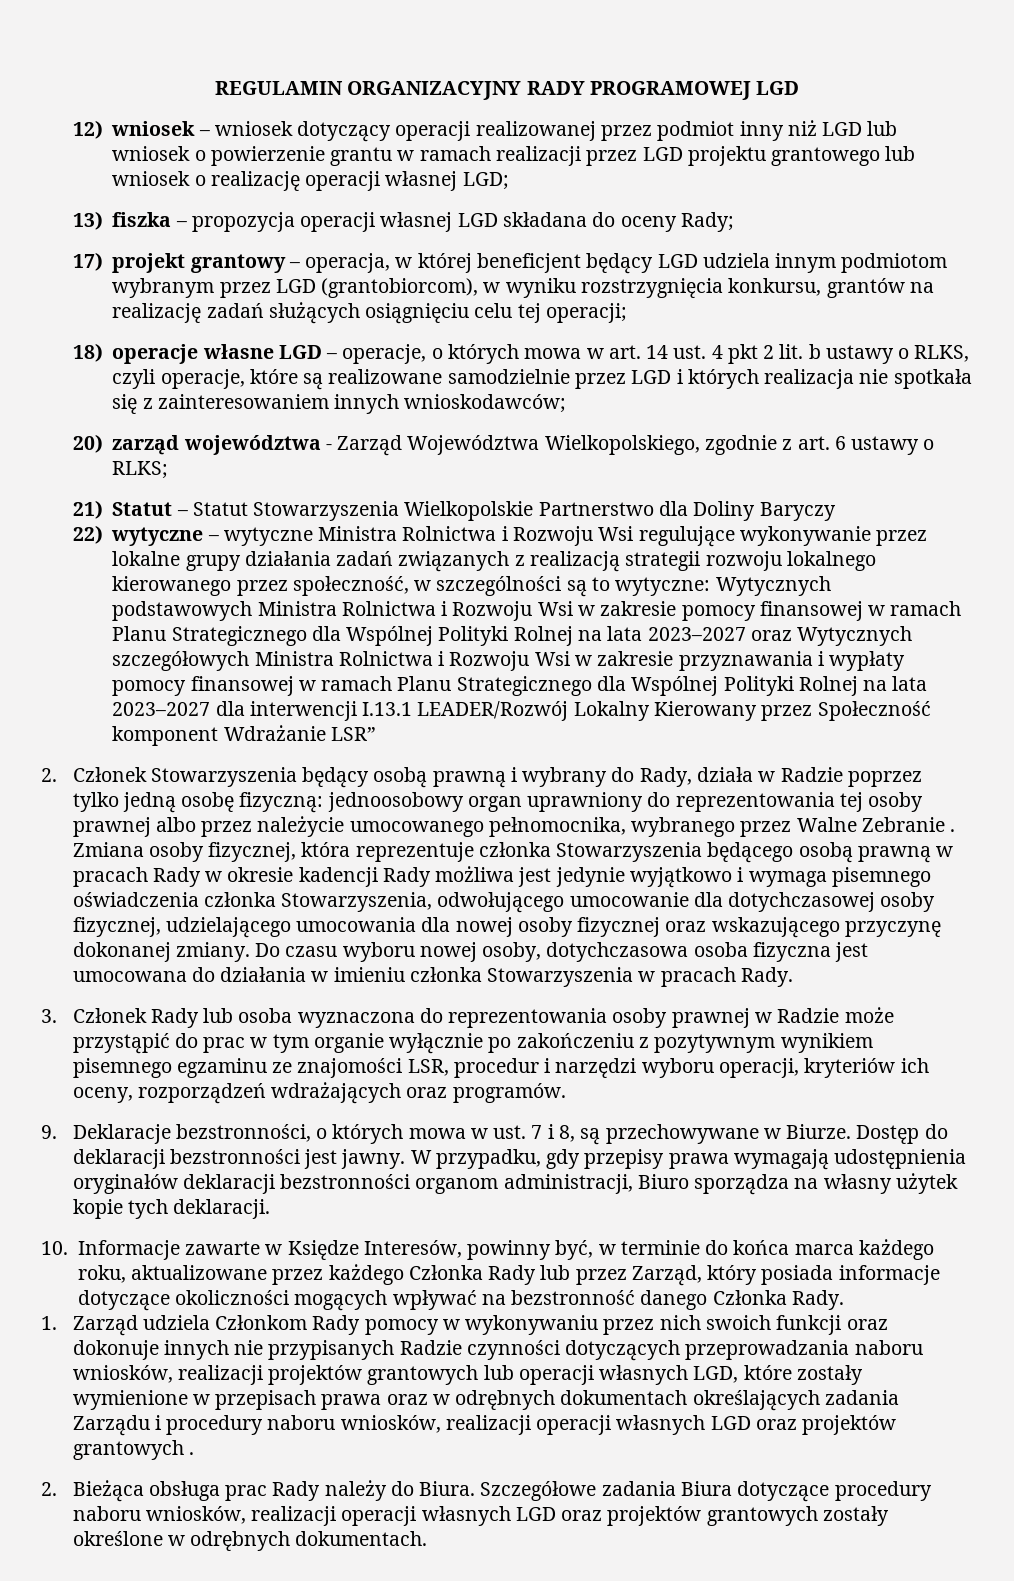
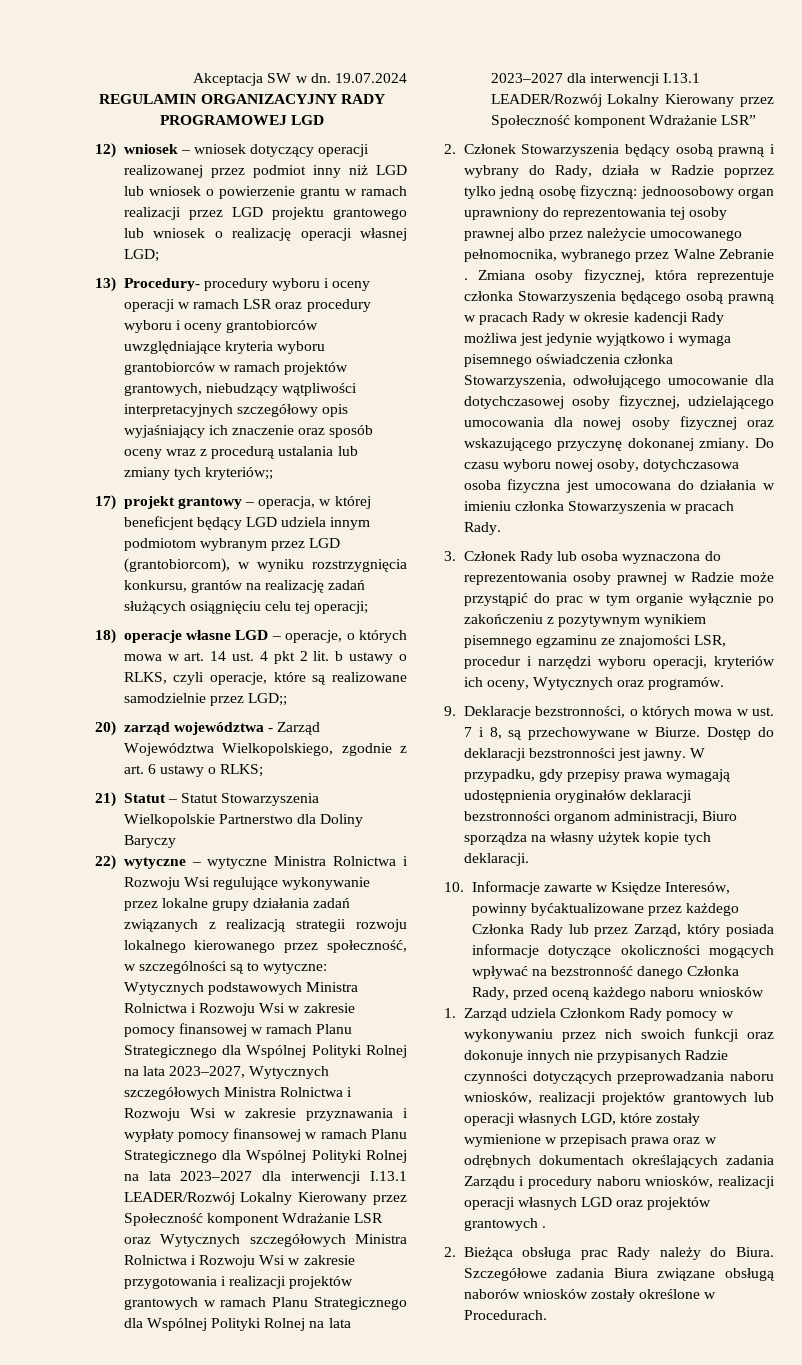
+ Akceptacja SW w dn. 19.07.2024
- 13) fiszka – propozycja operacji własnej LGD składana do oceny Rady;
+ 13) Procedury- procedury wyboru i oceny operacji w ramach LSR oraz procedury wyboru i oceny grantobiorców uwzględniające kryteria wyboru grantobiorców w ramach projektów grantowych, niebudzący wątpliwości interpretacyjnych szczegółowy opis wyjaśniający ich znaczenie oraz sposób oceny wraz z procedurą ustalania lub zmiany tych kryteriów;;
- 18) operacje własne LGD – operacje, o których mowa w art. 14 ust. 4 pkt 2 lit. b ustawy o RLKS, czyli operacje, które są realizowane samodzielnie przez LGD i których realizacja nie spotkała się z zainteresowaniem innych wnioskodawców;
+ 18) operacje własne LGD – operacje, o których mowa w art. 14 ust. 4 pkt 2 lit. b ustawy o RLKS, czyli operacje, które są realizowane samodzielnie przez LGD;;
- Wytycznych podstawowych Ministra Rolnictwa i Rozwoju Wsi w zakresie pomocy finansowej w ramach Planu Strategicznego dla Wspólnej Polityki Rolnej na lata 2023–2027 oraz Wytycznych szczegółowych Ministra Rolnictwa i Rozwoju Wsi w zakresie przyznawania i wypłaty pomocy finansowej w ramach Planu Strategicznego dla Wspólnej Polityki Rolnej na lata 2023–2027 dla interwencji I.13.1 LEADER/Rozwój Lokalny Kierowany przez Społeczność komponent Wdrażanie LSR”
+ Wytycznych podstawowych Ministra Rolnictwa i Rozwoju Wsi w zakresie pomocy finansowej w ramach Planu Strategicznego dla Wspólnej Polityki Rolnej na lata 2023–2027, Wytycznych szczegółowych Ministra Rolnictwa i Rozwoju Wsi w zakresie przyznawania i wypłaty pomocy finansowej w ramach Planu Strategicznego dla Wspólnej Polityki Rolnej na lata 2023–2027 dla interwencji I.13.1 LEADER/Rozwój Lokalny Kierowany przez Społeczność komponent Wdrażanie LSR oraz Wytycznych szczegółowych Ministra Rolnictwa i Rozwoju Wsi w zakresie przygotowania i realizacji projektów grantowych w ramach Planu Strategicznego dla Wspólnej Polityki Rolnej na lata 2023–2027 dla interwencji I.13.1 LEADER/Rozwój Lokalny Kierowany przez Społeczność komponent Wdrażanie LSR”
- 3. Członek Rady lub osoba wyznaczona do reprezentowania osoby prawnej w Radzie może przystąpić do prac w tym organie wyłącznie po zakończeniu z pozytywnym wynikiem pisemnego egzaminu ze znajomości LSR, procedur i narzędzi wyboru operacji, kryteriów ich oceny, rozporządzeń wdrażających oraz programów.
+ 3. Członek Rady lub osoba wyznaczona do reprezentowania osoby prawnej w Radzie może przystąpić do prac w tym organie wyłącznie po zakończeniu z pozytywnym wynikiem pisemnego egzaminu ze znajomości LSR, procedur i narzędzi wyboru operacji, kryteriów ich oceny, Wytycznych oraz programów.
- 10. Informacje zawarte w Księdze Interesów, powinny być, w terminie do końca marca każdego roku, aktualizowane przez każdego Członka Rady lub przez Zarząd, który posiada informacje dotyczące okoliczności mogących wpływać na bezstronność danego Członka Rady.
+ 10. Informacje zawarte w Księdze Interesów, powinny byćaktualizowane przez każdego Członka Rady lub przez Zarząd, który posiada informacje dotyczące okoliczności mogących wpływać na bezstronność danego Członka Rady, przed oceną każdego naboru wniosków
- Szczegółowe zadania Biura dotyczące procedury naboru wniosków, realizacji operacji własnych LGD oraz projektów grantowych zostały określone w odrębnych dokumentach.
+ Szczegółowe zadania Biura związane obsługą naborów wniosków zostały określone w Procedurach.

